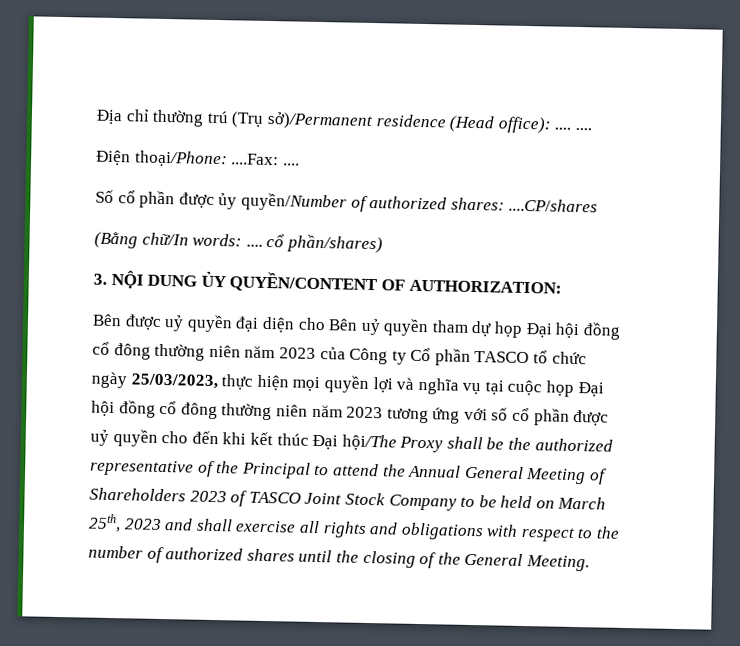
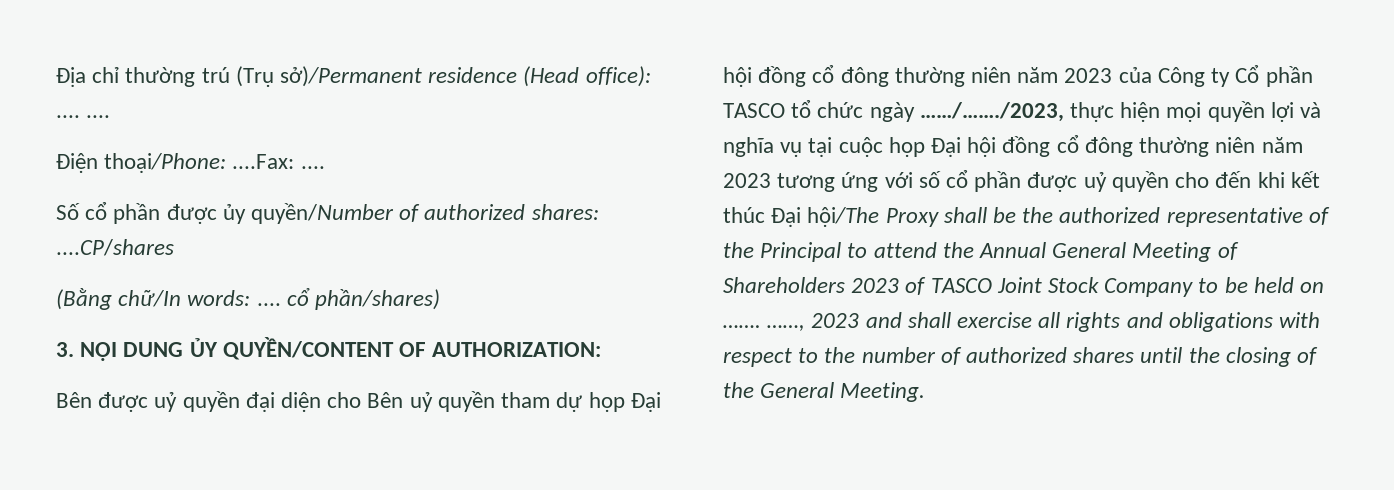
- Bên được uỷ quyền đại diện cho Bên uỷ quyền tham dự họp Đại hội đồng cổ đông thường niên năm 2023 của Công ty Cổ phần TASCO tổ chức ngày 25/03/2023, thực hiện mọi quyền lợi và nghĩa vụ tại cuộc họp Đại hội đồng cổ đông thường niên năm 2023 tương ứng với số cổ phần được uỷ quyền cho đến khi kết thúc Đại hội/The Proxy shall be the authorized representative of the Principal to attend the Annual General Meeting of Shareholders 2023 of TASCO Joint Stock Company to be held on March 25th, 2023 and shall exercise all rights and obligations with respect to the number of authorized shares until the closing of the General Meeting.
+ Bên được uỷ quyền đại diện cho Bên uỷ quyền tham dự họp Đại hội đồng cổ đông thường niên năm 2023 của Công ty Cổ phần TASCO tổ chức ngày ……/……./2023, thực hiện mọi quyền lợi và nghĩa vụ tại cuộc họp Đại hội đồng cổ đông thường niên năm 2023 tương ứng với số cổ phần được uỷ quyền cho đến khi kết thúc Đại hội/The Proxy shall be the authorized representative of the Principal to attend the Annual General Meeting of Shareholders 2023 of TASCO Joint Stock Company to be held on ……. ……, 2023 and shall exercise all rights and obligations with respect to the number of authorized shares until the closing of the General Meeting.

